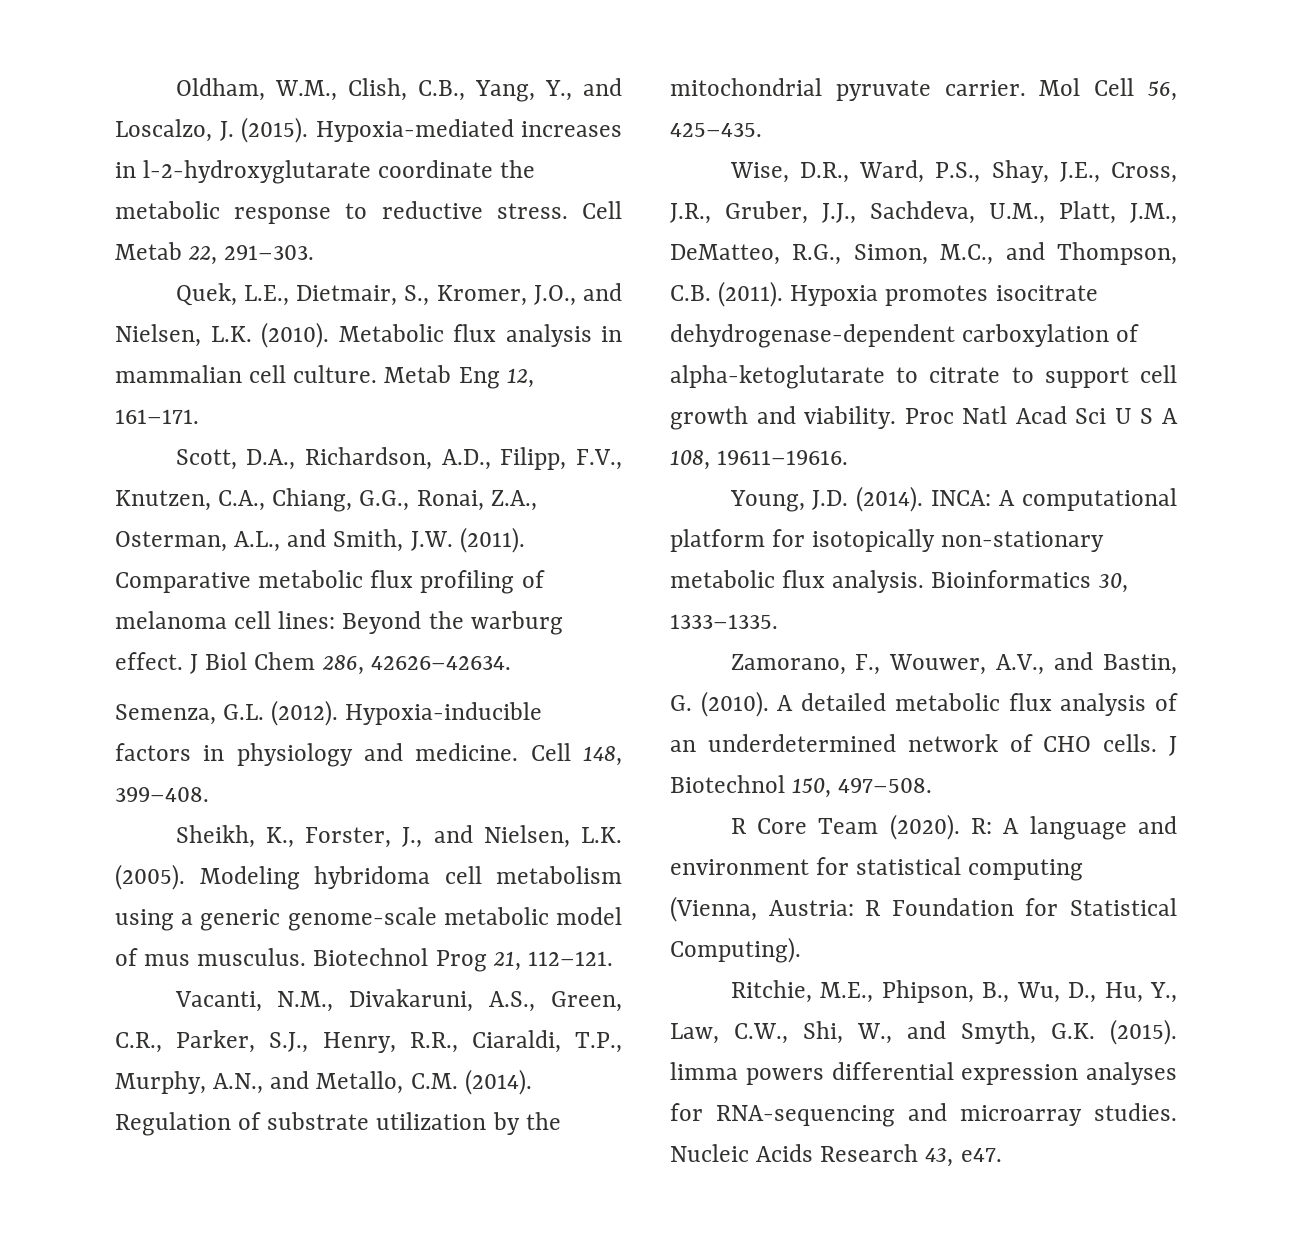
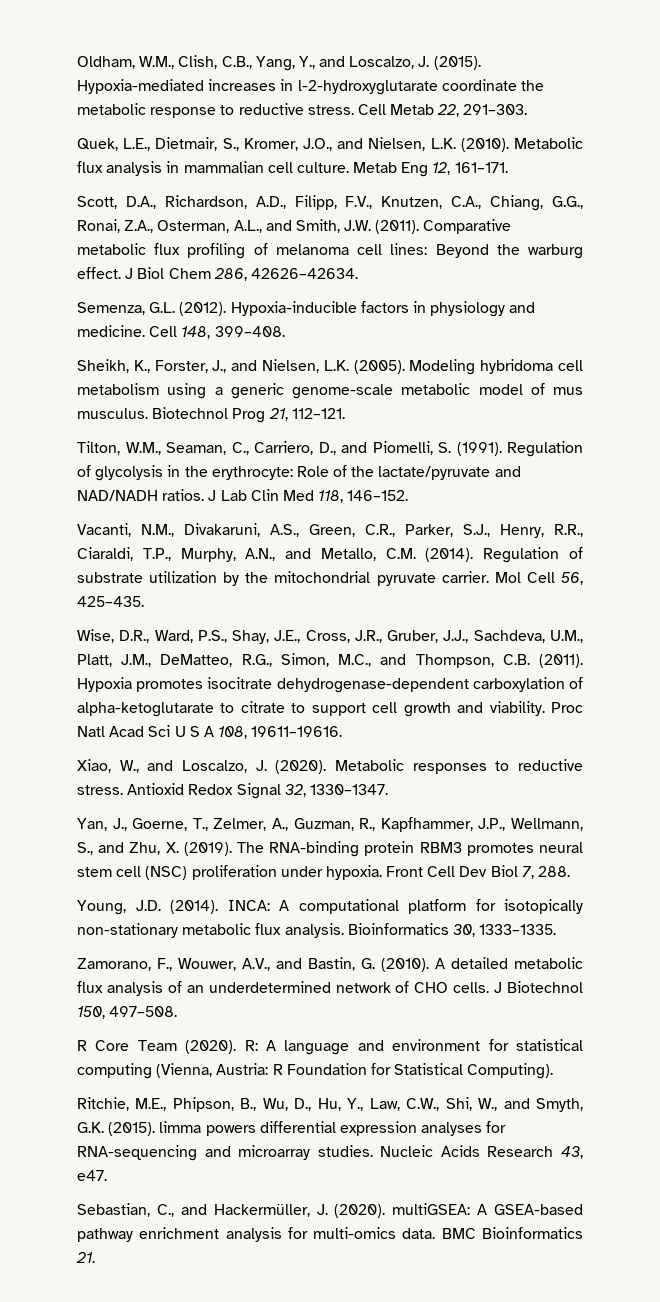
+ Tilton, W.M., Seaman, C., Carriero, D., and Piomelli, S. (1991). Regulation of glycolysis in the erythrocyte: Role of the lactate/pyruvate and NAD/NADH ratios. J Lab Clin Med 118, 146–152.
+ Xiao, W., and Loscalzo, J. (2020). Metabolic responses to reductive stress. Antioxid Redox Signal 32, 1330–1347.
+ Yan, J., Goerne, T., Zelmer, A., Guzman, R., Kapfhammer, J.P., Wellmann, S., and Zhu, X. (2019). The RNA-binding protein RBM3 promotes neural stem cell (NSC) proliferation under hypoxia. Front Cell Dev Biol 7, 288.
+ Sebastian, C., and Hackermüller, J. (2020). multiGSEA: A GSEA-based pathway enrichment analysis for multi-omics data. BMC Bioinformatics 21.

